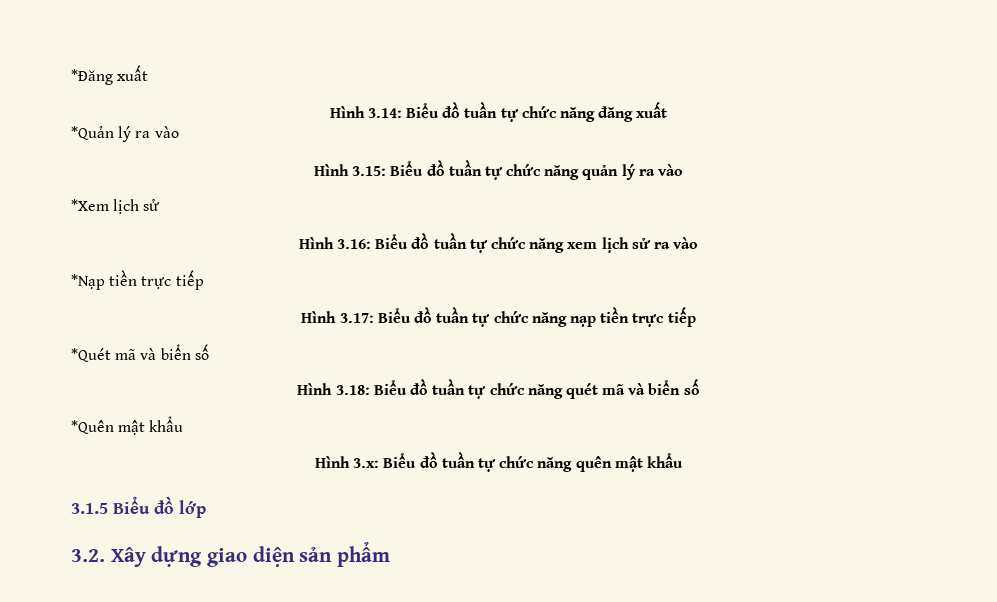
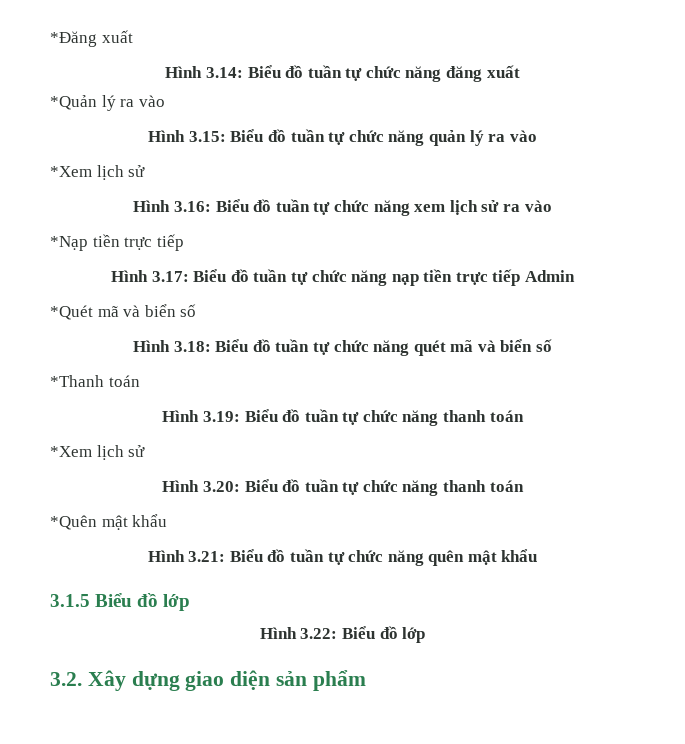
- Hình 3.17: Biểu đồ tuần tự chức năng nạp tiền trực tiếp
+ Hình 3.17: Biểu đồ tuần tự chức năng nạp tiền trực tiếp Admin
+ *Thanh toán
+ Hình 3.19: Biểu đồ tuần tự chức năng thanh toán
+ *Xem lịch sử
+ Hình 3.20: Biểu đồ tuần tự chức năng thanh toán
- Hình 3.x: Biểu đồ tuần tự chức năng quên mật khẩu
+ Hình 3.21: Biểu đồ tuần tự chức năng quên mật khẩu
+ Hình 3.22: Biểu đồ lớp

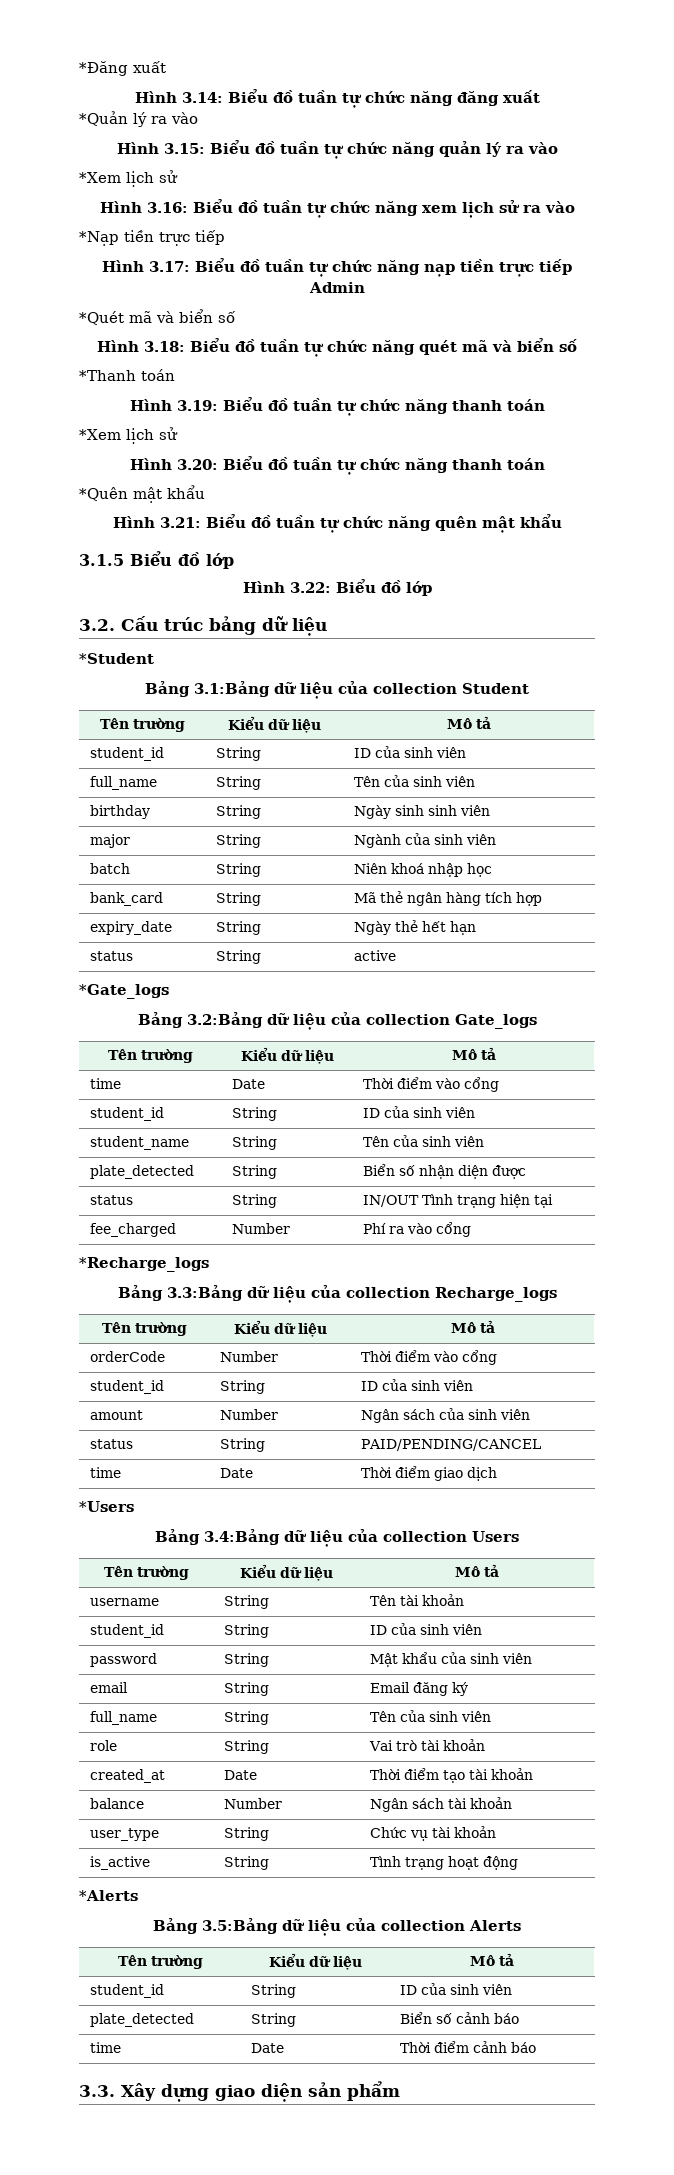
- 3.2. Xây dựng giao diện sản phẩm
+ 3.2. Cấu trúc bảng dữ liệu
+ *Student
+ Bảng 3.1:Bảng dữ liệu của collection Student
+ Tên trường | Kiểu dữ liệu | Mô tả
+ student_id | String | ID của sinh viên
+ full_name | String | Tên của sinh viên
+ birthday | String | Ngày sinh sinh viên
+ major | String | Ngành của sinh viên
+ batch | String | Niên khoá nhập học
+ bank_card | String | Mã thẻ ngân hàng tích hợp
+ expiry_date | String | Ngày thẻ hết hạn
+ status | String | active
+ *Gate_logs
+ Bảng 3.2:Bảng dữ liệu của collection Gate_logs
+ Tên trường | Kiểu dữ liệu | Mô tả
+ time | Date | Thời điểm vào cổng
+ student_id | String | ID của sinh viên
+ student_name | String | Tên của sinh viên
+ plate_detected | String | Biển số nhận diện được
+ status | String | IN/OUT Tình trạng hiện tại
+ fee_charged | Number | Phí ra vào cổng
+ *Recharge_logs
+ Bảng 3.3:Bảng dữ liệu của collection Recharge_logs
+ Tên trường | Kiểu dữ liệu | Mô tả
+ orderCode | Number | Thời điểm vào cổng
+ student_id | String | ID của sinh viên
+ amount | Number | Ngân sách của sinh viên
+ status | String | PAID/PENDING/CANCEL
+ time | Date | Thời điểm giao dịch
+ *Users
+ Bảng 3.4:Bảng dữ liệu của collection Users
+ Tên trường | Kiểu dữ liệu | Mô tả
+ username | String | Tên tài khoản
+ student_id | String | ID của sinh viên
+ password | String | Mật khẩu của sinh viên
+ email | String | Email đăng ký
+ full_name | String | Tên của sinh viên
+ role | String | Vai trò tài khoản
+ created_at | Date | Thời điểm tạo tài khoản
+ balance | Number | Ngân sách tài khoản
+ user_type | String | Chức vụ tài khoản
+ is_active | String | Tình trạng hoạt động
+ *Alerts
+ Bảng 3.5:Bảng dữ liệu của collection Alerts
+ Tên trường | Kiểu dữ liệu | Mô tả
+ student_id | String | ID của sinh viên
+ plate_detected | String | Biển số cảnh báo
+ time | Date | Thời điểm cảnh báo
+ 3.3. Xây dựng giao diện sản phẩm

